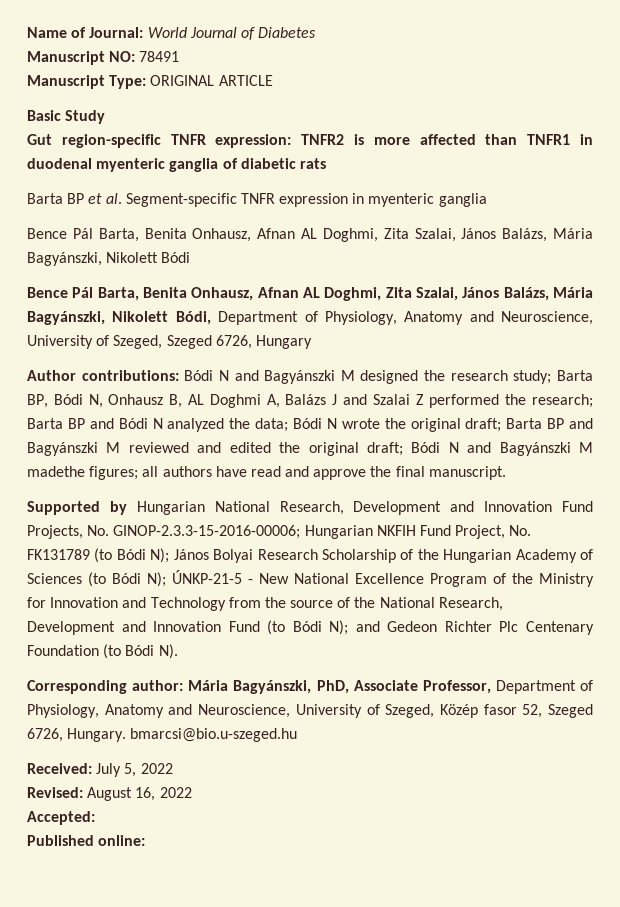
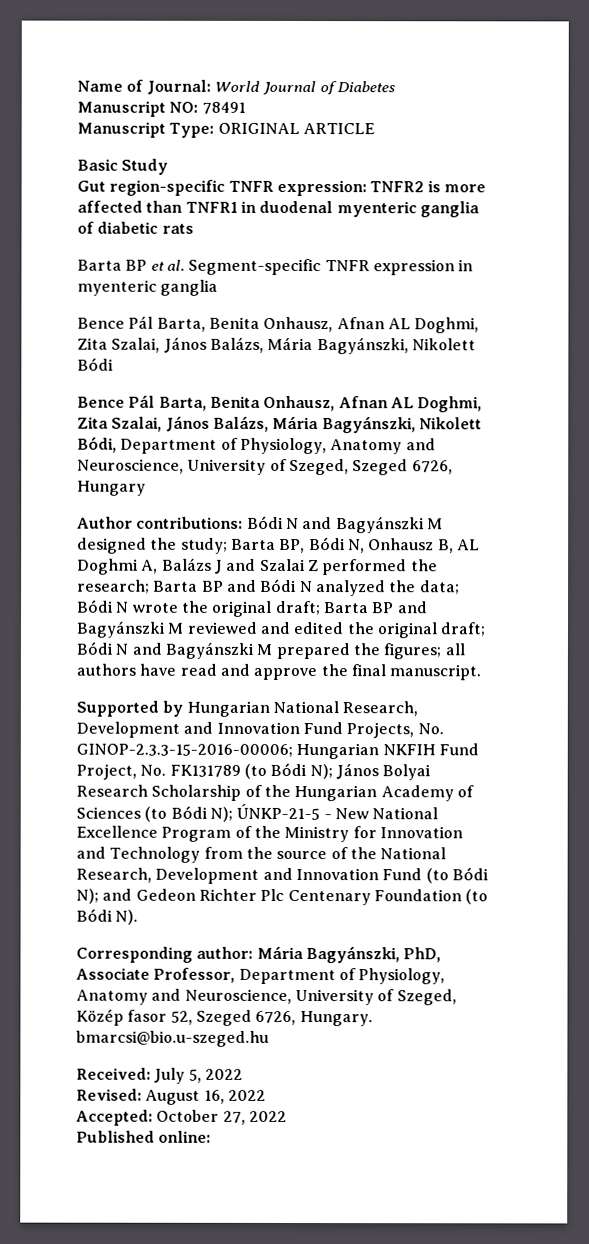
- Bódi N and Bagyánszki M designed the research study;
+ Bódi N and Bagyánszki M designed the study;
- Bódi N and Bagyánszki M madethe figures;
+ Bódi N and Bagyánszki M prepared the figures;
- Accepted:
+ Accepted: October 27, 2022

